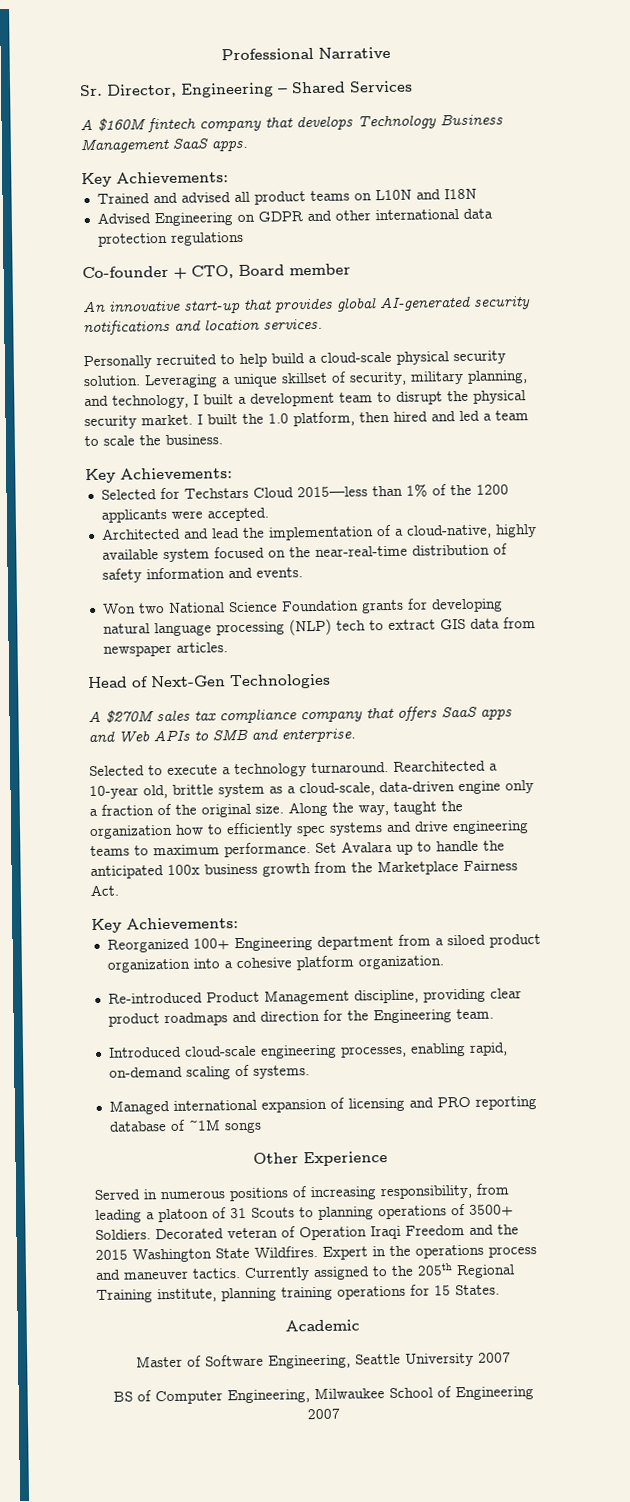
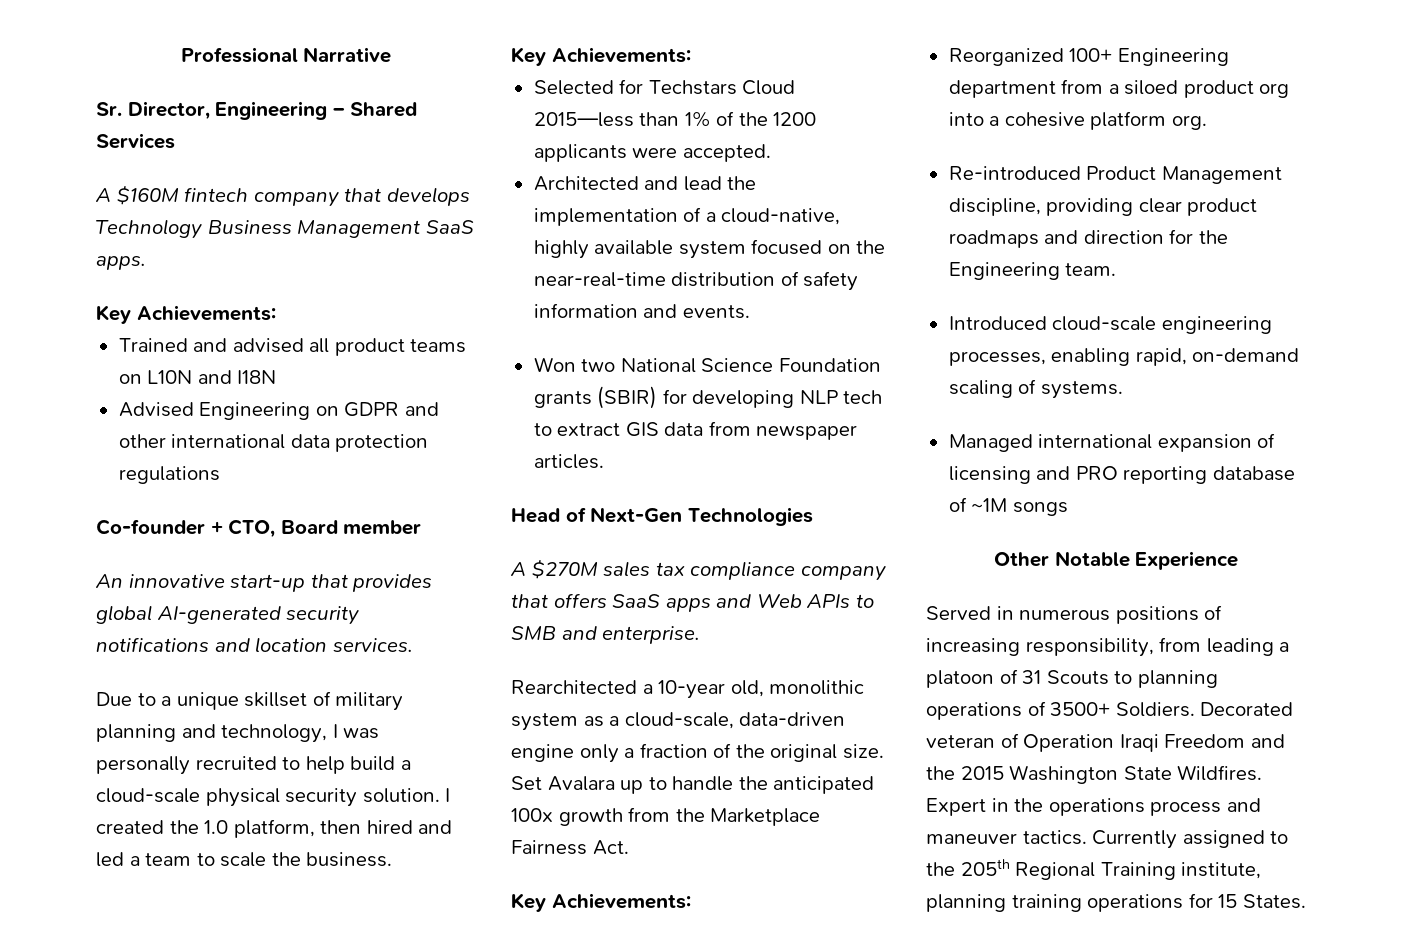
- Personally recruited to help build a cloud-scale physical security solution.
+ Due to a unique skillset of military planning and technology, I was personally recruited to help build a cloud-scale physical security solution.
- Leveraging a unique skillset of security, military planning, and technology, I built a development team to disrupt the physical security market. I built the 1.0 platform, then hired and led a team to scale the business.
+ I created the 1.0 platform, then hired and led a team to scale the business.
- Won two National Science Foundation grants for developing natural language processing (NLP) tech to extract GIS data from newspaper articles.
+ Won two National Science Foundation grants (SBIR) for developing NLP tech to extract GIS data from newspaper articles.
- Selected to execute a technology turnaround. Rearchitected a 10-year old, brittle system as a cloud-scale, data-driven engine only a fraction of the original size.
+ Rearchitected a 10-year old, monolithic system as a cloud-scale, data-driven engine only a fraction of the original size.
- Along the way, taught the organization how to efficiently spec systems and drive engineering teams to maximum performance.
- Set Avalara up to handle the anticipated 100x business growth from the Marketplace Fairness Act.
+ Set Avalara up to handle the anticipated 100x growth from the Marketplace Fairness Act.
- Reorganized 100+ Engineering department from a siloed product organization into a cohesive platform organization.
+ Reorganized 100+ Engineering department from a siloed product org into a cohesive platform org.
- Other Experience
+ Other Notable Experience
- Academic
- Master of Software Engineering, Seattle University 2007
- BS of Computer Engineering, Milwaukee School of Engineering 2007

